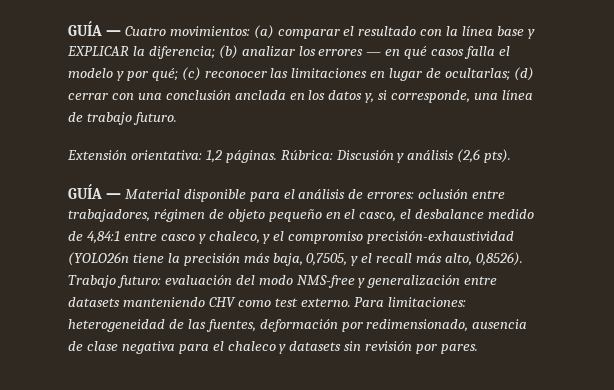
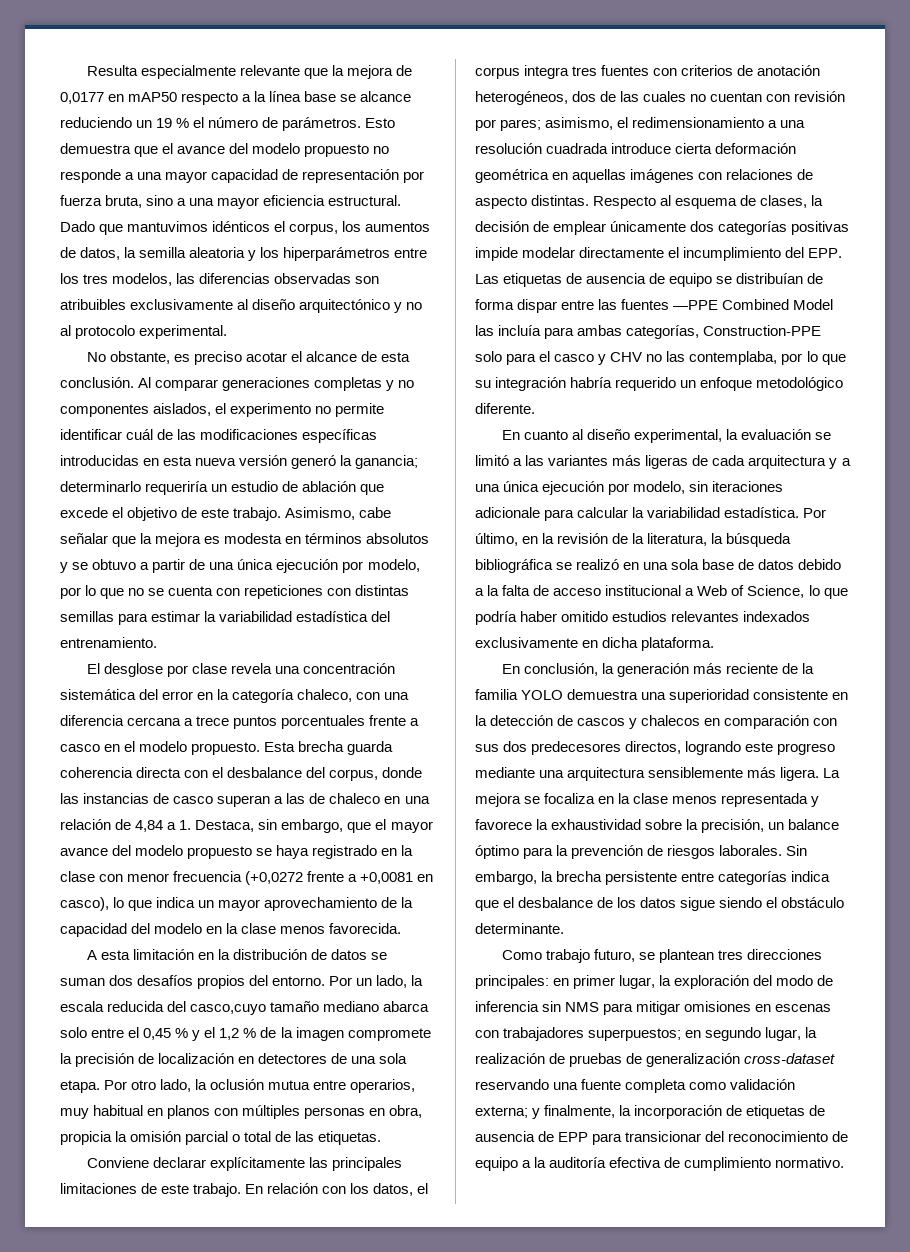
- GUÍA — Cuatro movimientos: (a) comparar el resultado con la línea base y EXPLICAR la diferencia; (b) analizar los errores — en qué casos falla el modelo y por qué; (c) reconocer las limitaciones en lugar de ocultarlas; (d) cerrar con una conclusión anclada en los datos y, si corresponde, una línea de trabajo futuro.
- Extensión orientativa: 1,2 páginas. Rúbrica: Discusión y análisis (2,6 pts).
- GUÍA — Material disponible para el análisis de errores: oclusión entre trabajadores, régimen de objeto pequeño en el casco, el desbalance medido de 4,84:1 entre casco y chaleco, y el compromiso precisión-exhaustividad (YOLO26n tiene la precisión más baja, 0,7505, y el recall más alto, 0,8526). Trabajo futuro: evaluación del modo NMS-free y generalización entre datasets manteniendo CHV como test externo. Para limitaciones: heterogeneidad de las fuentes, deformación por redimensionado, ausencia de clase negativa para el chaleco y datasets sin revisión por pares.
+ Resulta especialmente relevante que la mejora de 0,0177 en mAP50 respecto a la línea base se alcance reduciendo un 19 % el número de parámetros. Esto demuestra que el avance del modelo propuesto no responde a una mayor capacidad de representación por fuerza bruta, sino a una mayor eficiencia estructural. Dado que mantuvimos idénticos el corpus, los aumentos de datos, la semilla aleatoria y los hiperparámetros entre los tres modelos, las diferencias observadas son atribuibles exclusivamente al diseño arquitectónico y no al protocolo experimental.
+ No obstante, es preciso acotar el alcance de esta conclusión. Al comparar generaciones completas y no componentes aislados, el experimento no permite identificar cuál de las modificaciones específicas introducidas en esta nueva versión generó la ganancia; determinarlo requeriría un estudio de ablación que excede el objetivo de este trabajo. Asimismo, cabe señalar que la mejora es modesta en términos absolutos y se obtuvo a partir de una única ejecución por modelo, por lo que no se cuenta con repeticiones con distintas semillas para estimar la variabilidad estadística del entrenamiento.
+ El desglose por clase revela una concentración sistemática del error en la categoría chaleco, con una diferencia cercana a trece puntos porcentuales frente a casco en el modelo propuesto. Esta brecha guarda coherencia directa con el desbalance del corpus, donde las instancias de casco superan a las de chaleco en una relación de 4,84 a 1. Destaca, sin embargo, que el mayor avance del modelo propuesto se haya registrado en la clase con menor frecuencia (+0,0272 frente a +0,0081 en casco), lo que indica un mayor aprovechamiento de la capacidad del modelo en la clase menos favorecida.
+ A esta limitación en la distribución de datos se suman dos desafíos propios del entorno. Por un lado, la escala reducida del casco,cuyo tamaño mediano abarca solo entre el 0,45 % y el 1,2 % de la imagen compromete la precisión de localización en detectores de una sola etapa. Por otro lado, la oclusión mutua entre operarios, muy habitual en planos con múltiples personas en obra, propicia la omisión parcial o total de las etiquetas.
+ Conviene declarar explícitamente las principales limitaciones de este trabajo. En relación con los datos, el corpus integra tres fuentes con criterios de anotación heterogéneos, dos de las cuales no cuentan con revisión por pares; asimismo, el redimensionamiento a una resolución cuadrada introduce cierta deformación geométrica en aquellas imágenes con relaciones de aspecto distintas. Respecto al esquema de clases, la decisión de emplear únicamente dos categorías positivas impide modelar directamente el incumplimiento del EPP. Las etiquetas de ausencia de equipo se distribuían de forma dispar entre las fuentes —PPE Combined Model las incluía para ambas categorías, Construction-PPE solo para el casco y CHV no las contemplaba, por lo que su integración habría requerido un enfoque metodológico diferente.
+ En cuanto al diseño experimental, la evaluación se limitó a las variantes más ligeras de cada arquitectura y a una única ejecución por modelo, sin iteraciones adicionale para calcular la variabilidad estadística. Por último, en la revisión de la literatura, la búsqueda bibliográfica se realizó en una sola base de datos debido a la falta de acceso institucional a Web of Science, lo que podría haber omitido estudios relevantes indexados exclusivamente en dicha plataforma.
+ En conclusión, la generación más reciente de la familia YOLO demuestra una superioridad consistente en la detección de cascos y chalecos en comparación con sus dos predecesores directos, logrando este progreso mediante una arquitectura sensiblemente más ligera. La mejora se focaliza en la clase menos representada y favorece la exhaustividad sobre la precisión, un balance óptimo para la prevención de riesgos laborales. Sin embargo, la brecha persistente entre categorías indica que el desbalance de los datos sigue siendo el obstáculo determinante.
+ Como trabajo futuro, se plantean tres direcciones principales: en primer lugar, la exploración del modo de inferencia sin NMS para mitigar omisiones en escenas con trabajadores superpuestos; en segundo lugar, la realización de pruebas de generalización cross-dataset reservando una fuente completa como validación externa; y finalmente, la incorporación de etiquetas de ausencia de EPP para transicionar del reconocimiento de equipo a la auditoría efectiva de cumplimiento normativo.

